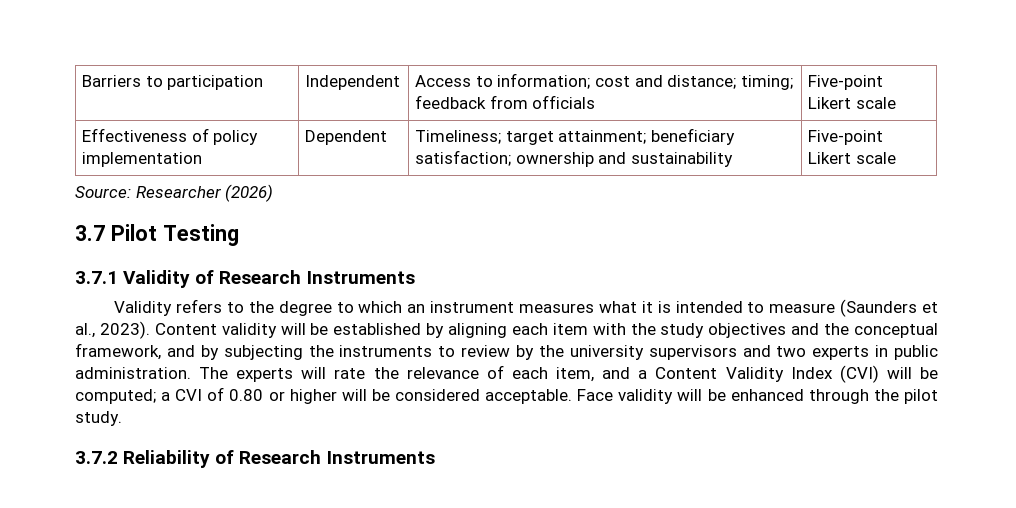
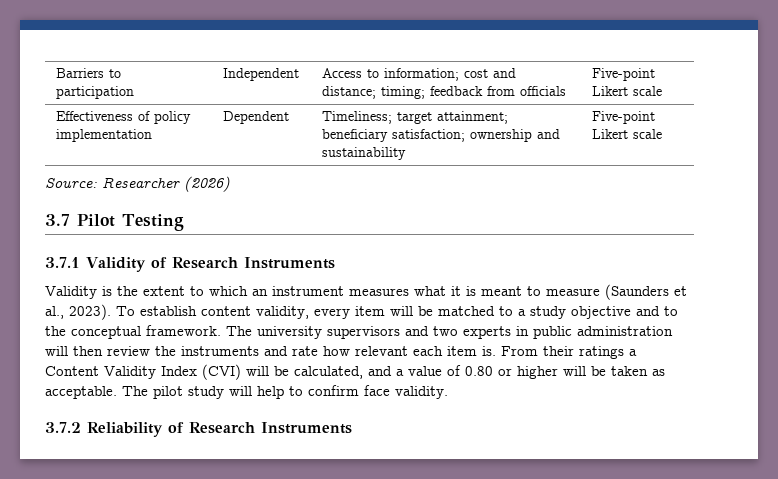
- Validity refers to the degree to which an instrument measures what it is intended to measure (Saunders et al., 2023).
+ Validity is the extent to which an instrument measures what it is meant to measure (Saunders et al., 2023).
- Content validity will be established by aligning each item with the study objectives and the conceptual framework, and by subjecting the instruments to review by the university supervisors and two experts in public administration. The experts will rate the relevance of each item, and a Content Validity Index (CVI) will be computed; a CVI of 0.80 or higher will be considered acceptable. Face validity will be enhanced through the pilot study.
+ To establish content validity, every item will be matched to a study objective and to the conceptual framework. The university supervisors and two experts in public administration will then review the instruments and rate how relevant each item is. From their ratings a Content Validity Index (CVI) will be calculated, and a value of 0.80 or higher will be taken as acceptable. The pilot study will help to confirm face validity.

